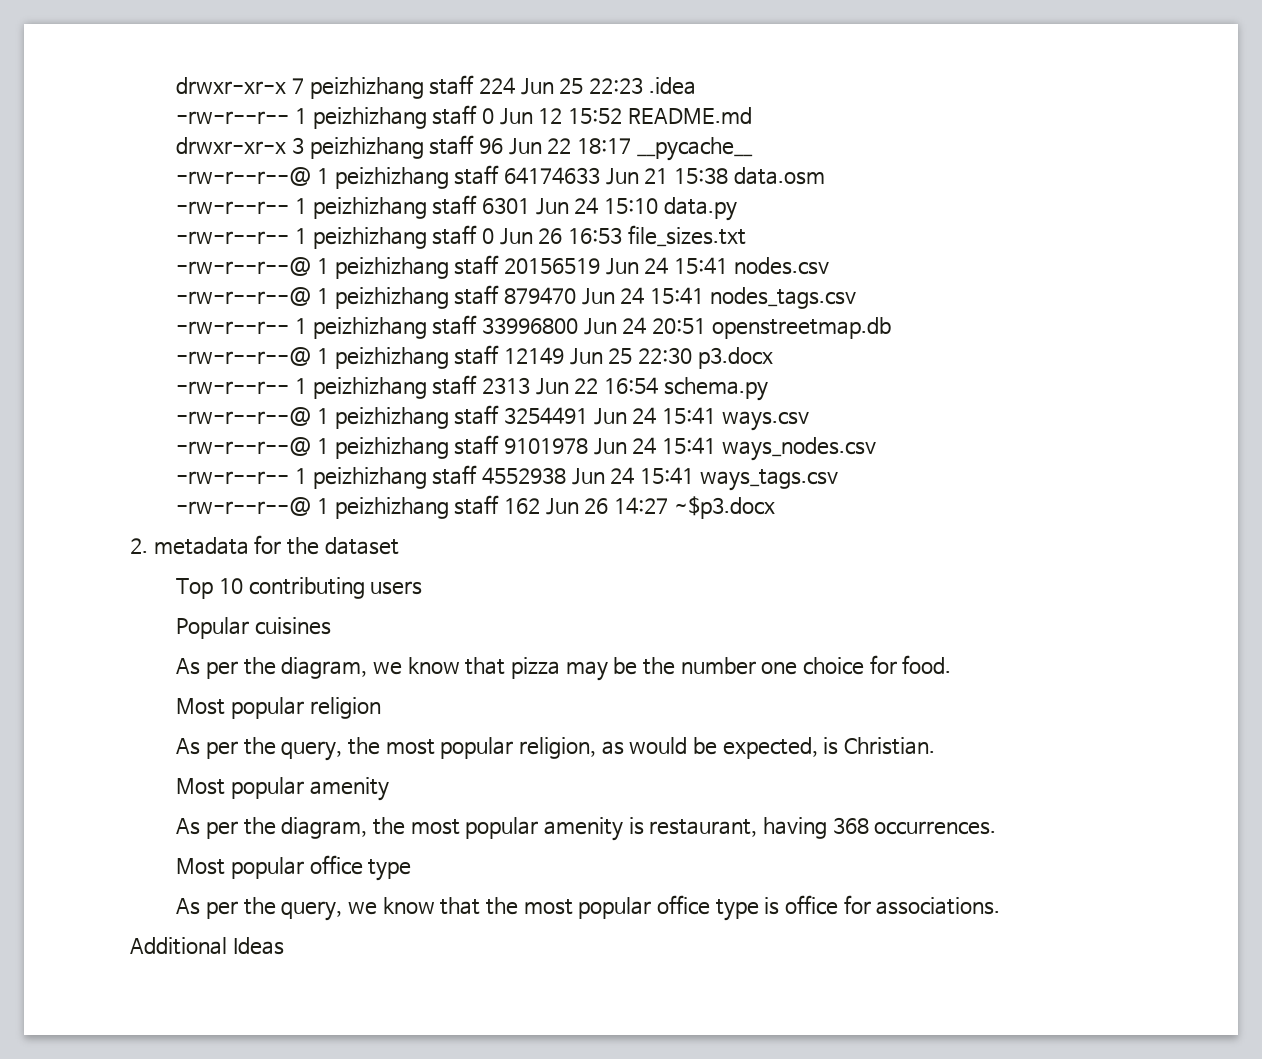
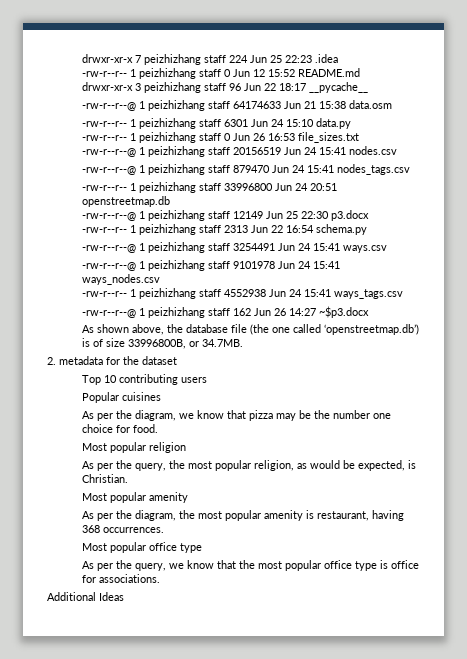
+ As shown above, the database file (the one called ‘openstreetmap.db’) is of size 33996800B, or 34.7MB.

